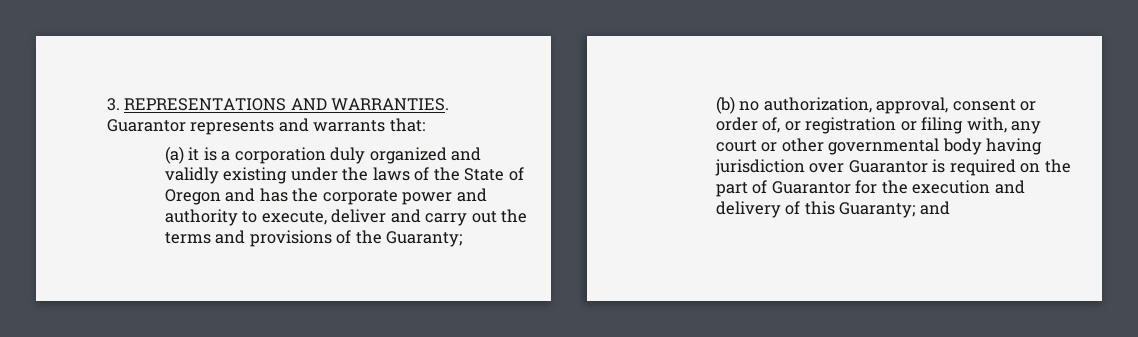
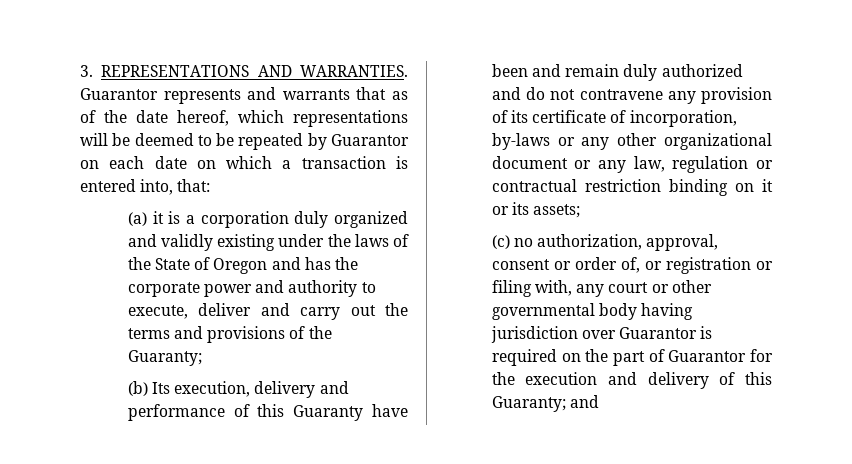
- Guarantor represents and warrants that:
+ Guarantor represents and warrants that as of the date hereof, which representations will be deemed to be repeated by Guarantor on each date on which a transaction is entered into, that:
- (b) no authorization, approval, consent or order of, or registration or filing with, any court or other governmental body having jurisdiction over Guarantor is required on the part of Guarantor for the execution and delivery of this Guaranty; and
+ (b) Its execution, delivery and performance of this Guaranty have been and remain duly authorized and do not contravene any provision of its certificate of incorporation, by-laws or any other organizational document or any law, regulation or contractual restriction binding on it or its assets;
+ (c) no authorization, approval, consent or order of, or registration or filing with, any court or other governmental body having jurisdiction over Guarantor is required on the part of Guarantor for the execution and delivery of this Guaranty; and

